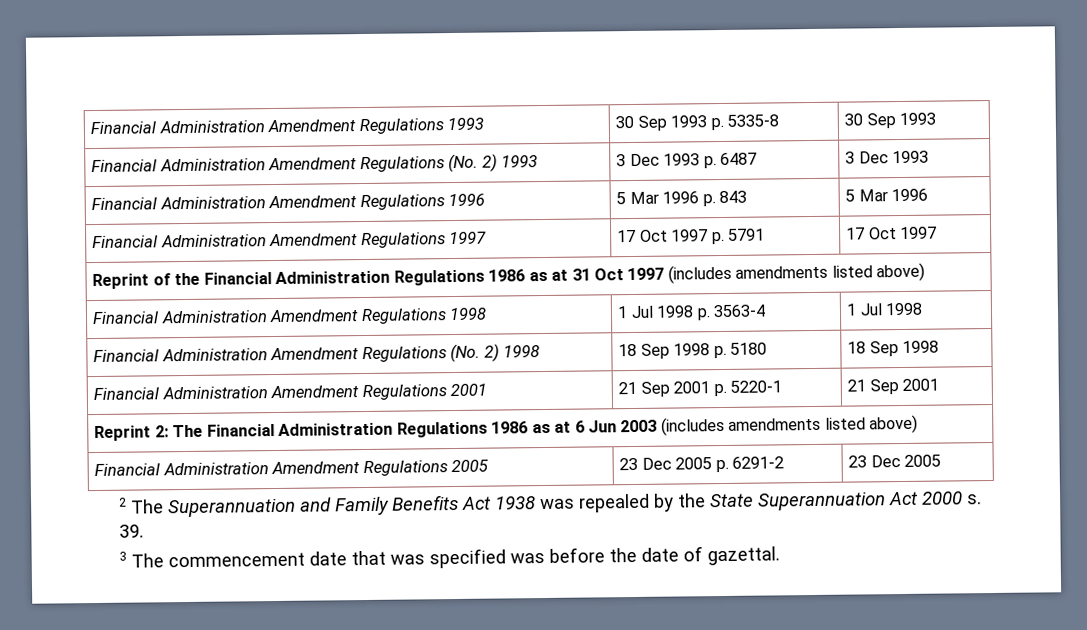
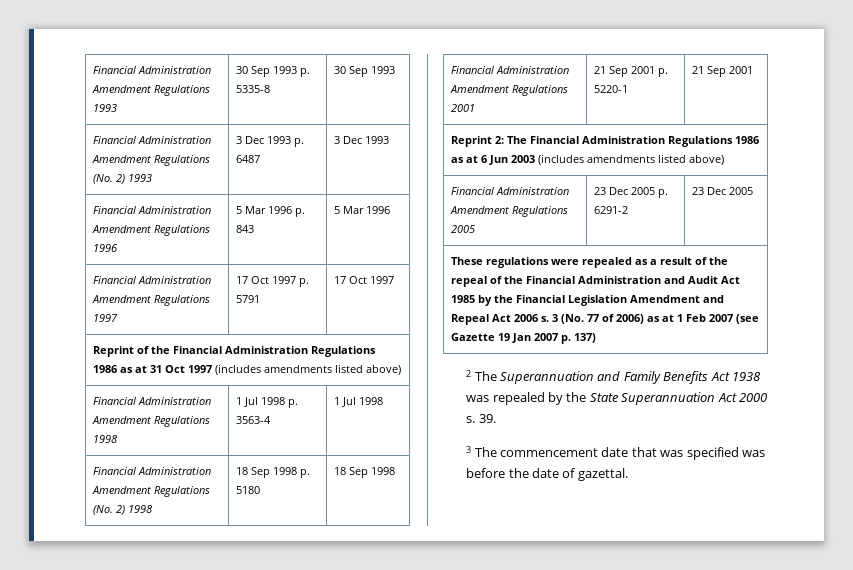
+ These regulations were repealed as a result of the repeal of the Financial Administration and Audit Act 1985 by the Financial Legislation Amendment and Repeal Act 2006 s. 3 (No. 77 of 2006) as at 1 Feb 2007 (see Gazette 19 Jan 2007 p. 137)

